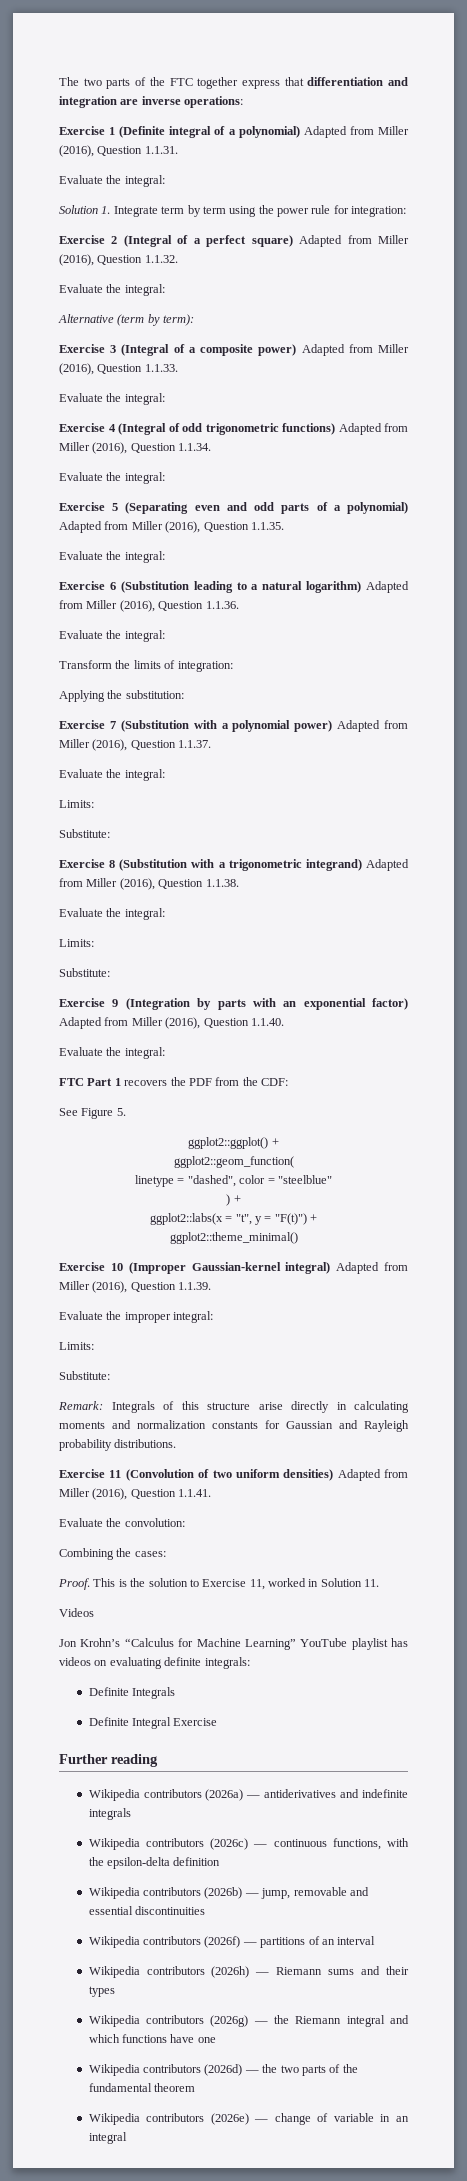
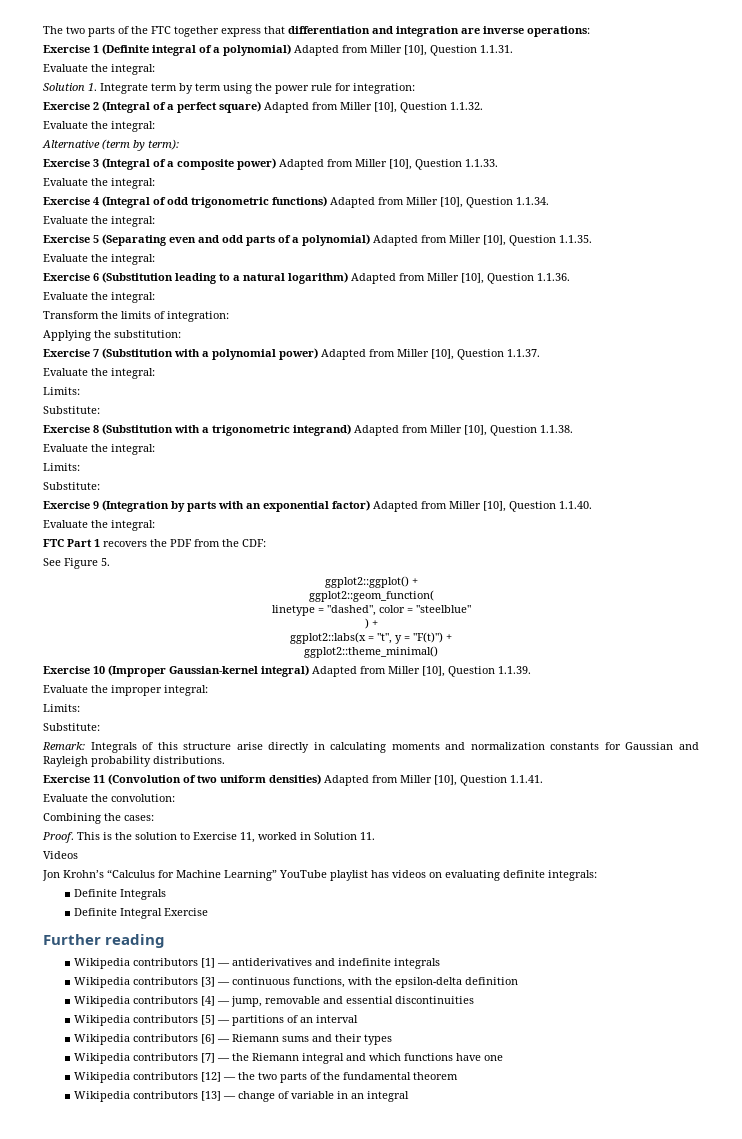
- Exercise 1 (Definite integral of a polynomial) Adapted from Miller (2016), Question 1.1.31.
+ Exercise 1 (Definite integral of a polynomial) Adapted from Miller [10], Question 1.1.31.
- Exercise 2 (Integral of a perfect square) Adapted from Miller (2016), Question 1.1.32.
+ Exercise 2 (Integral of a perfect square) Adapted from Miller [10], Question 1.1.32.
- Exercise 3 (Integral of a composite power) Adapted from Miller (2016), Question 1.1.33.
+ Exercise 3 (Integral of a composite power) Adapted from Miller [10], Question 1.1.33.
- Exercise 4 (Integral of odd trigonometric functions) Adapted from Miller (2016), Question 1.1.34.
+ Exercise 4 (Integral of odd trigonometric functions) Adapted from Miller [10], Question 1.1.34.
- Exercise 5 (Separating even and odd parts of a polynomial) Adapted from Miller (2016), Question 1.1.35.
+ Exercise 5 (Separating even and odd parts of a polynomial) Adapted from Miller [10], Question 1.1.35.
- Exercise 6 (Substitution leading to a natural logarithm) Adapted from Miller (2016), Question 1.1.36.
+ Exercise 6 (Substitution leading to a natural logarithm) Adapted from Miller [10], Question 1.1.36.
- Exercise 7 (Substitution with a polynomial power) Adapted from Miller (2016), Question 1.1.37.
+ Exercise 7 (Substitution with a polynomial power) Adapted from Miller [10], Question 1.1.37.
- Exercise 8 (Substitution with a trigonometric integrand) Adapted from Miller (2016), Question 1.1.38.
+ Exercise 8 (Substitution with a trigonometric integrand) Adapted from Miller [10], Question 1.1.38.
- Exercise 9 (Integration by parts with an exponential factor) Adapted from Miller (2016), Question 1.1.40.
+ Exercise 9 (Integration by parts with an exponential factor) Adapted from Miller [10], Question 1.1.40.
- Exercise 10 (Improper Gaussian-kernel integral) Adapted from Miller (2016), Question 1.1.39.
+ Exercise 10 (Improper Gaussian-kernel integral) Adapted from Miller [10], Question 1.1.39.
- Exercise 11 (Convolution of two uniform densities) Adapted from Miller (2016), Question 1.1.41.
+ Exercise 11 (Convolution of two uniform densities) Adapted from Miller [10], Question 1.1.41.
- Wikipedia contributors (2026a) — antiderivatives and indefinite integrals
+ Wikipedia contributors [1] — antiderivatives and indefinite integrals
- Wikipedia contributors (2026c) — continuous functions, with the epsilon-delta definition
+ Wikipedia contributors [3] — continuous functions, with the epsilon-delta definition
- Wikipedia contributors (2026b) — jump, removable and essential discontinuities
+ Wikipedia contributors [4] — jump, removable and essential discontinuities
- Wikipedia contributors (2026f) — partitions of an interval
+ Wikipedia contributors [5] — partitions of an interval
- Wikipedia contributors (2026h) — Riemann sums and their types
+ Wikipedia contributors [6] — Riemann sums and their types
- Wikipedia contributors (2026g) — the Riemann integral and which functions have one
+ Wikipedia contributors [7] — the Riemann integral and which functions have one
- Wikipedia contributors (2026d) — the two parts of the fundamental theorem
+ Wikipedia contributors [12] — the two parts of the fundamental theorem
- Wikipedia contributors (2026e) — change of variable in an integral
+ Wikipedia contributors [13] — change of variable in an integral

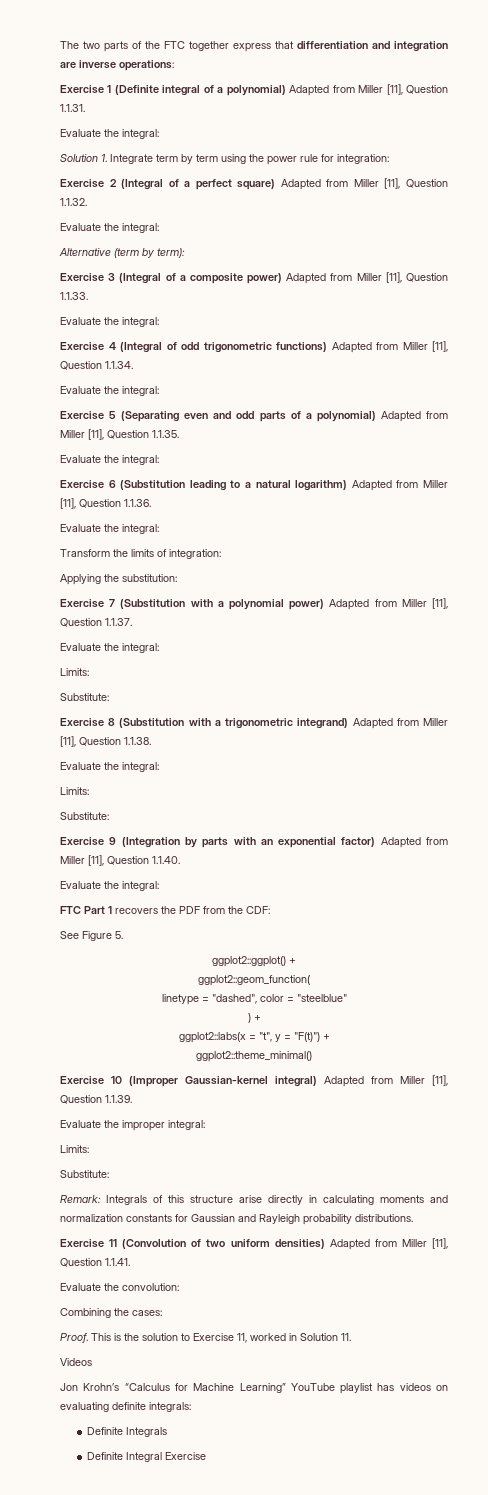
- Exercise 1 (Definite integral of a polynomial) Adapted from Miller [10], Question 1.1.31.
+ Exercise 1 (Definite integral of a polynomial) Adapted from Miller [11], Question 1.1.31.
- Exercise 2 (Integral of a perfect square) Adapted from Miller [10], Question 1.1.32.
+ Exercise 2 (Integral of a perfect square) Adapted from Miller [11], Question 1.1.32.
- Exercise 3 (Integral of a composite power) Adapted from Miller [10], Question 1.1.33.
+ Exercise 3 (Integral of a composite power) Adapted from Miller [11], Question 1.1.33.
- Exercise 4 (Integral of odd trigonometric functions) Adapted from Miller [10], Question 1.1.34.
+ Exercise 4 (Integral of odd trigonometric functions) Adapted from Miller [11], Question 1.1.34.
- Exercise 5 (Separating even and odd parts of a polynomial) Adapted from Miller [10], Question 1.1.35.
+ Exercise 5 (Separating even and odd parts of a polynomial) Adapted from Miller [11], Question 1.1.35.
- Exercise 6 (Substitution leading to a natural logarithm) Adapted from Miller [10], Question 1.1.36.
+ Exercise 6 (Substitution leading to a natural logarithm) Adapted from Miller [11], Question 1.1.36.
- Exercise 7 (Substitution with a polynomial power) Adapted from Miller [10], Question 1.1.37.
+ Exercise 7 (Substitution with a polynomial power) Adapted from Miller [11], Question 1.1.37.
- Exercise 8 (Substitution with a trigonometric integrand) Adapted from Miller [10], Question 1.1.38.
+ Exercise 8 (Substitution with a trigonometric integrand) Adapted from Miller [11], Question 1.1.38.
- Exercise 9 (Integration by parts with an exponential factor) Adapted from Miller [10], Question 1.1.40.
+ Exercise 9 (Integration by parts with an exponential factor) Adapted from Miller [11], Question 1.1.40.
- Exercise 10 (Improper Gaussian-kernel integral) Adapted from Miller [10], Question 1.1.39.
+ Exercise 10 (Improper Gaussian-kernel integral) Adapted from Miller [11], Question 1.1.39.
- Exercise 11 (Convolution of two uniform densities) Adapted from Miller [10], Question 1.1.41.
+ Exercise 11 (Convolution of two uniform densities) Adapted from Miller [11], Question 1.1.41.
- Further reading
- Wikipedia contributors [1] — antiderivatives and indefinite integrals
- Wikipedia contributors [3] — continuous functions, with the epsilon-delta definition
- Wikipedia contributors [4] — jump, removable and essential discontinuities
- Wikipedia contributors [5] — partitions of an interval
- Wikipedia contributors [6] — Riemann sums and their types
- Wikipedia contributors [7] — the Riemann integral and which functions have one
- Wikipedia contributors [12] — the two parts of the fundamental theorem
- Wikipedia contributors [13] — change of variable in an integral

